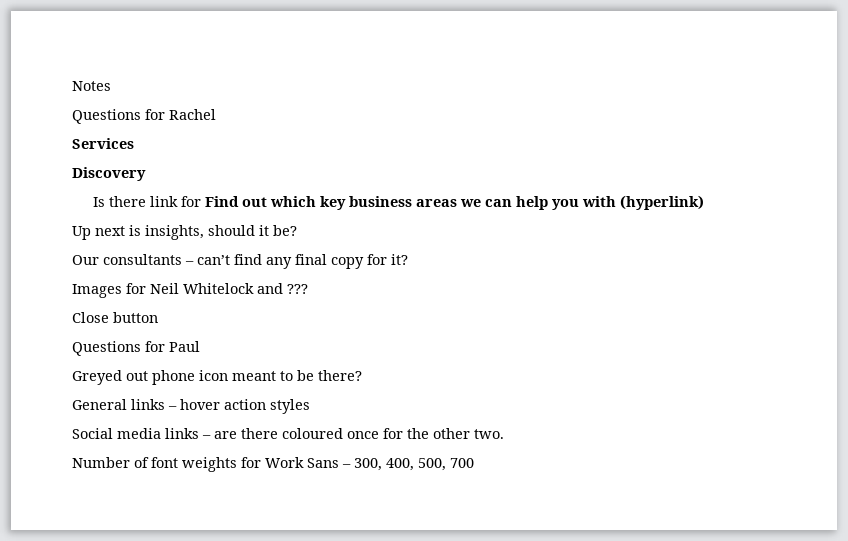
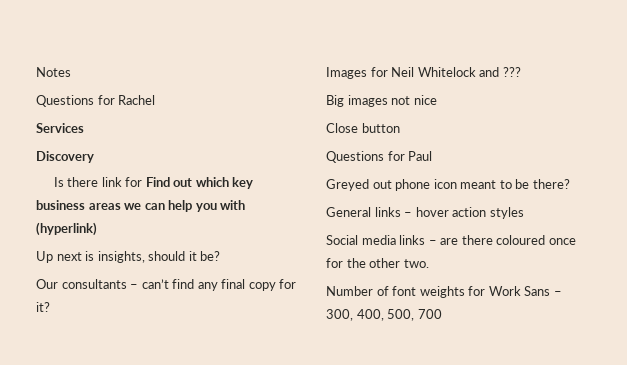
+ Big images not nice

